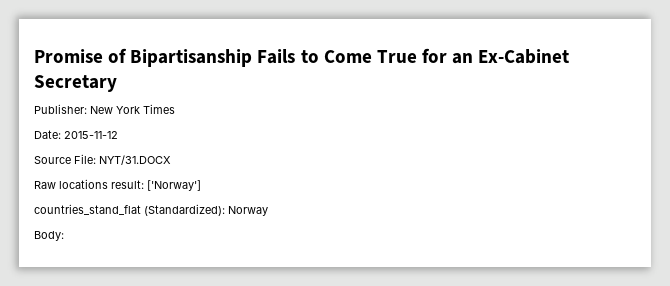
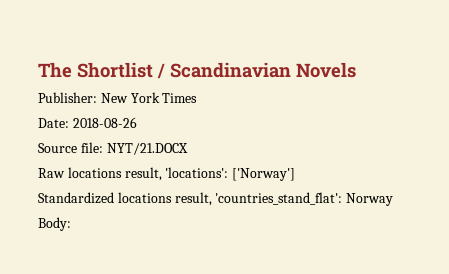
- Promise of Bipartisanship Fails to Come True for an Ex-Cabinet Secretary
+ The Shortlist / Scandinavian Novels
- Date: 2015-11-12
+ Date: 2018-08-26
- Source File: NYT/31.DOCX
+ Source file: NYT/21.DOCX
- Raw locations result: ['Norway']
+ Raw locations result, 'locations': ['Norway']
- countries_stand_flat (Standardized): Norway
+ Standardized locations result, 'countries_stand_flat': Norway

